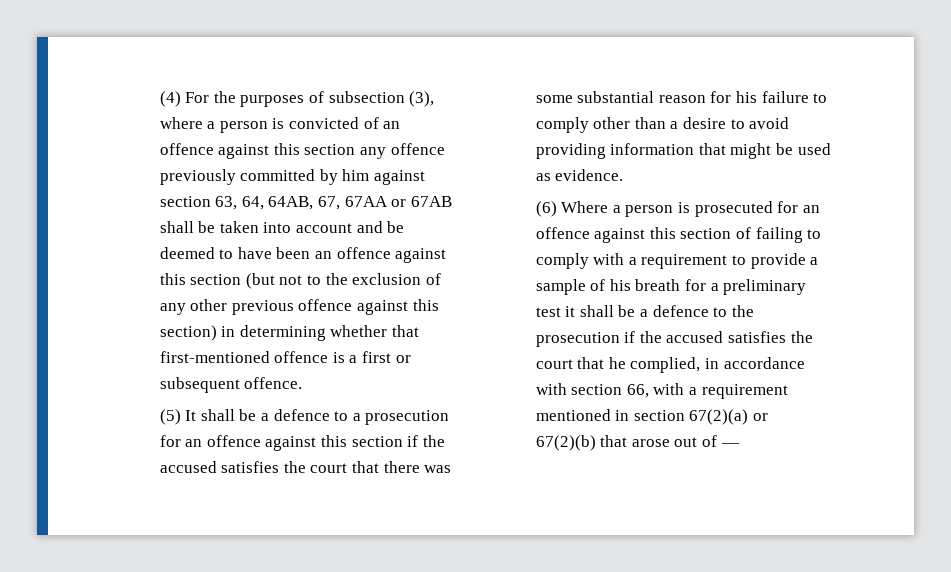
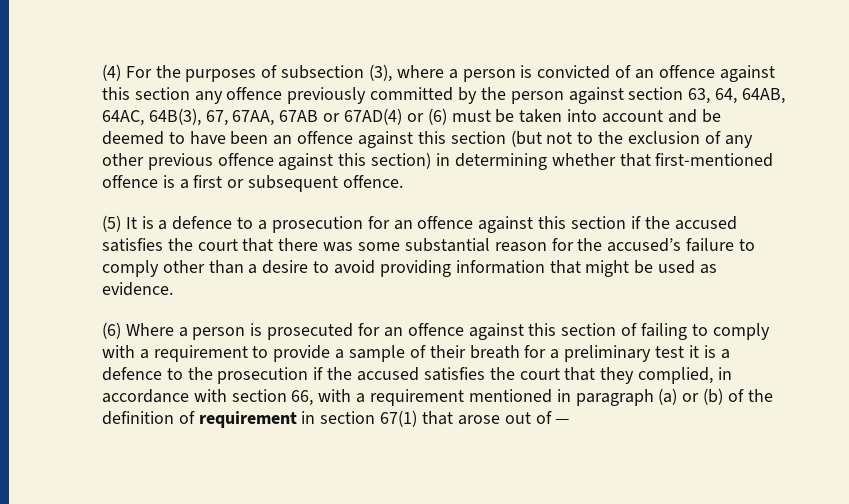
- (4) For the purposes of subsection (3), where a person is convicted of an offence against this section any offence previously committed by him against section 63, 64, 64AB, 67, 67AA or 67AB shall be taken into account and be deemed to have been an offence against this section (but not to the exclusion of any other previous offence against this section) in determining whether that first-mentioned offence is a first or subsequent offence.
+ (4) For the purposes of subsection (3), where a person is convicted of an offence against this section any offence previously committed by the person against section 63, 64, 64AB, 64AC, 64B(3), 67, 67AA, 67AB or 67AD(4) or (6) must be taken into account and be deemed to have been an offence against this section (but not to the exclusion of any other previous offence against this section) in determining whether that first-mentioned offence is a first or subsequent offence.
- (5) It shall be a defence to a prosecution for an offence against this section if the accused satisfies the court that there was some substantial reason for his failure to comply other than a desire to avoid providing information that might be used as evidence.
+ (5) It is a defence to a prosecution for an offence against this section if the accused satisfies the court that there was some substantial reason for the accused’s failure to comply other than a desire to avoid providing information that might be used as evidence.
- (6) Where a person is prosecuted for an offence against this section of failing to comply with a requirement to provide a sample of his breath for a preliminary test it shall be a defence to the prosecution if the accused satisfies the court that he complied, in accordance with section 66, with a requirement mentioned in section 67(2)(a) or 67(2)(b) that arose out of —
+ (6) Where a person is prosecuted for an offence against this section of failing to comply with a requirement to provide a sample of their breath for a preliminary test it is a defence to the prosecution if the accused satisfies the court that they complied, in accordance with section 66, with a requirement mentioned in paragraph (a) or (b) of the definition of requirement in section 67(1) that arose out of —

